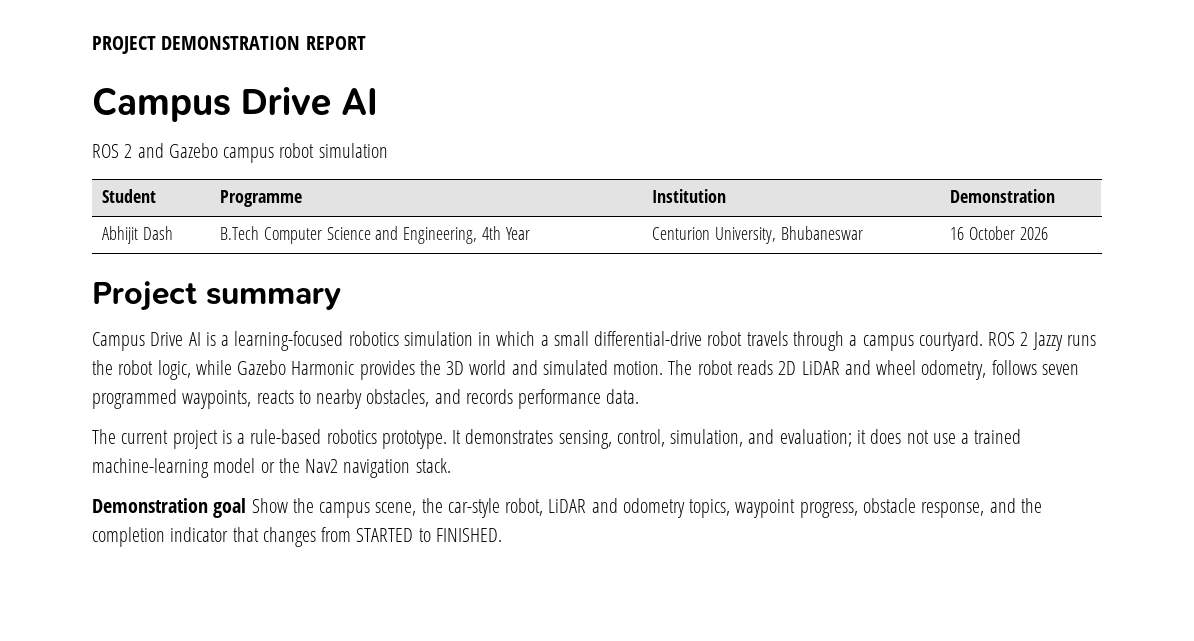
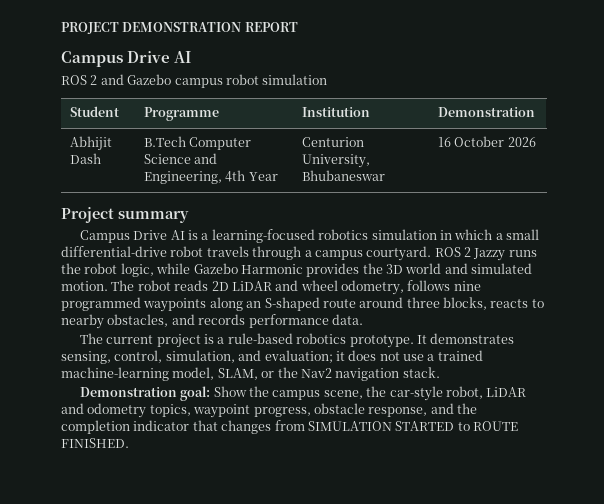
- The robot reads 2D LiDAR and wheel odometry, follows seven programmed waypoints, reacts to nearby obstacles, and records performance data.
+ The robot reads 2D LiDAR and wheel odometry, follows nine programmed waypoints along an S-shaped route around three blocks, reacts to nearby obstacles, and records performance data.
- It demonstrates sensing, control, simulation, and evaluation; it does not use a trained machine-learning model or the Nav2 navigation stack.
+ It demonstrates sensing, control, simulation, and evaluation; it does not use a trained machine-learning model, SLAM, or the Nav2 navigation stack.
- Demonstration goal Show the campus scene, the car-style robot, LiDAR and odometry topics, waypoint progress, obstacle response, and the completion indicator that changes from STARTED to FINISHED.
+ Demonstration goal: Show the campus scene, the car-style robot, LiDAR and odometry topics, waypoint progress, obstacle response, and the completion indicator that changes from SIMULATION STARTED to ROUTE FINISHED.

